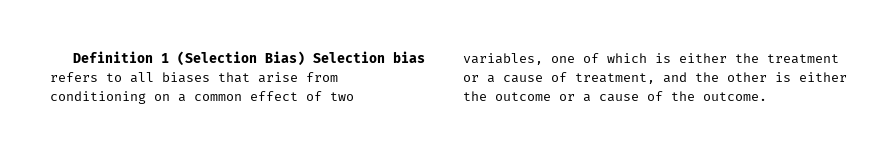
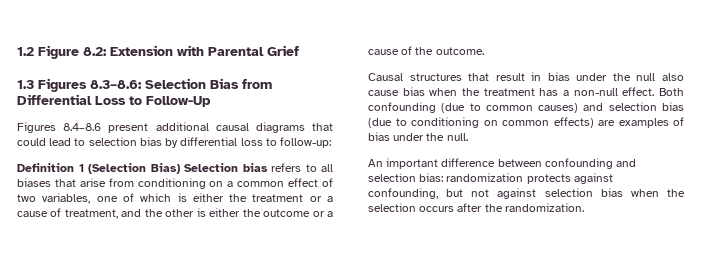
+ 1.2 Figure 8.2: Extension with Parental Grief
+ 1.3 Figures 8.3–8.6: Selection Bias from Differential Loss to Follow-Up
+ Figures 8.4–8.6 present additional causal diagrams that could lead to selection bias by differential loss to follow-up:
+ Causal structures that result in bias under the null also cause bias when the treatment has a non-null effect. Both confounding (due to common causes) and selection bias (due to conditioning on common effects) are examples of bias under the null.
+ An important difference between confounding and selection bias: randomization protects against confounding, but not against selection bias when the selection occurs after the randomization.

